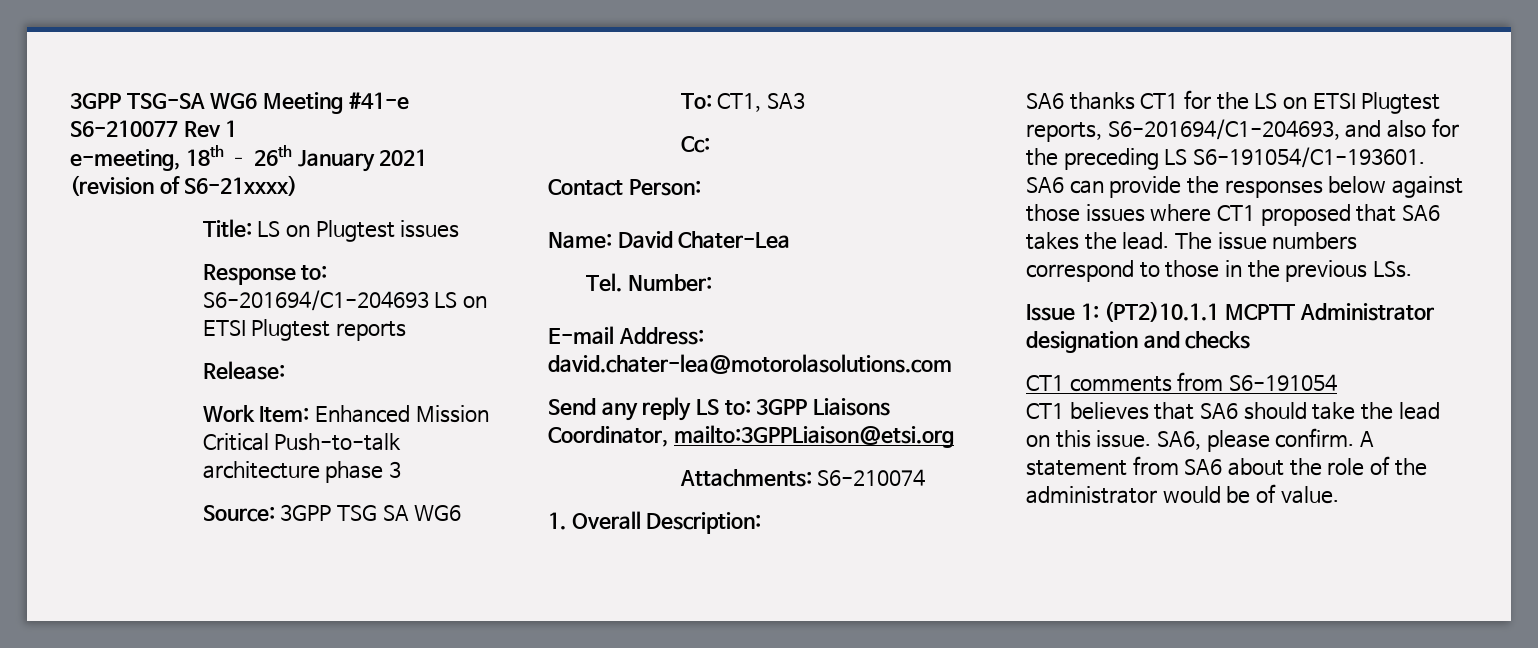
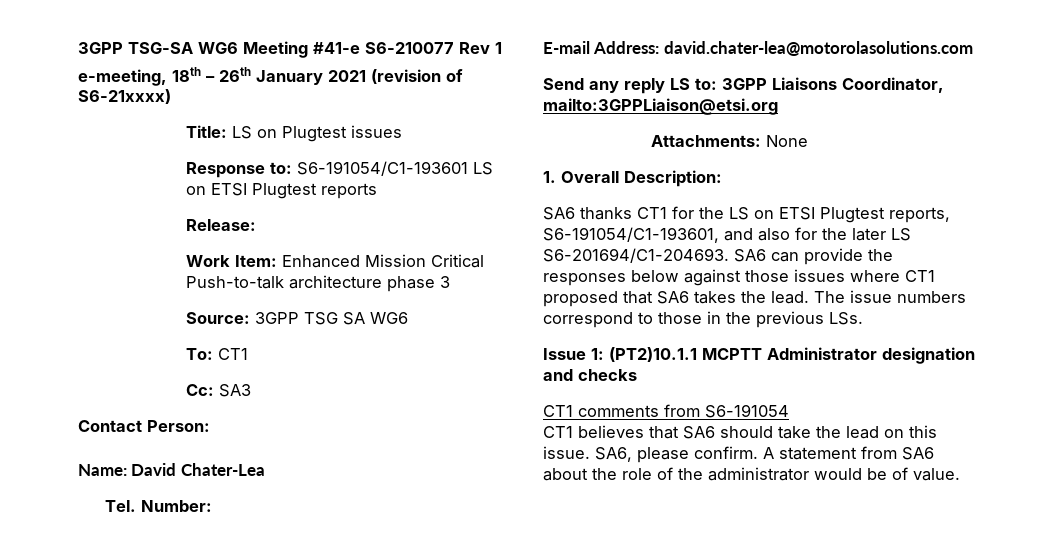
- Response to: S6-201694/C1-204693 LS on ETSI Plugtest reports
+ Response to: S6-191054/C1-193601 LS on ETSI Plugtest reports
- To: CT1, SA3
+ To: CT1
- Cc:
+ Cc: SA3
- Attachments: S6-210074
+ Attachments: None
- SA6 thanks CT1 for the LS on ETSI Plugtest reports, S6-201694/C1-204693, and also for the preceding LS S6-191054/C1-193601.
+ SA6 thanks CT1 for the LS on ETSI Plugtest reports, S6-191054/C1-193601, and also for the later LS S6-201694/C1-204693.

